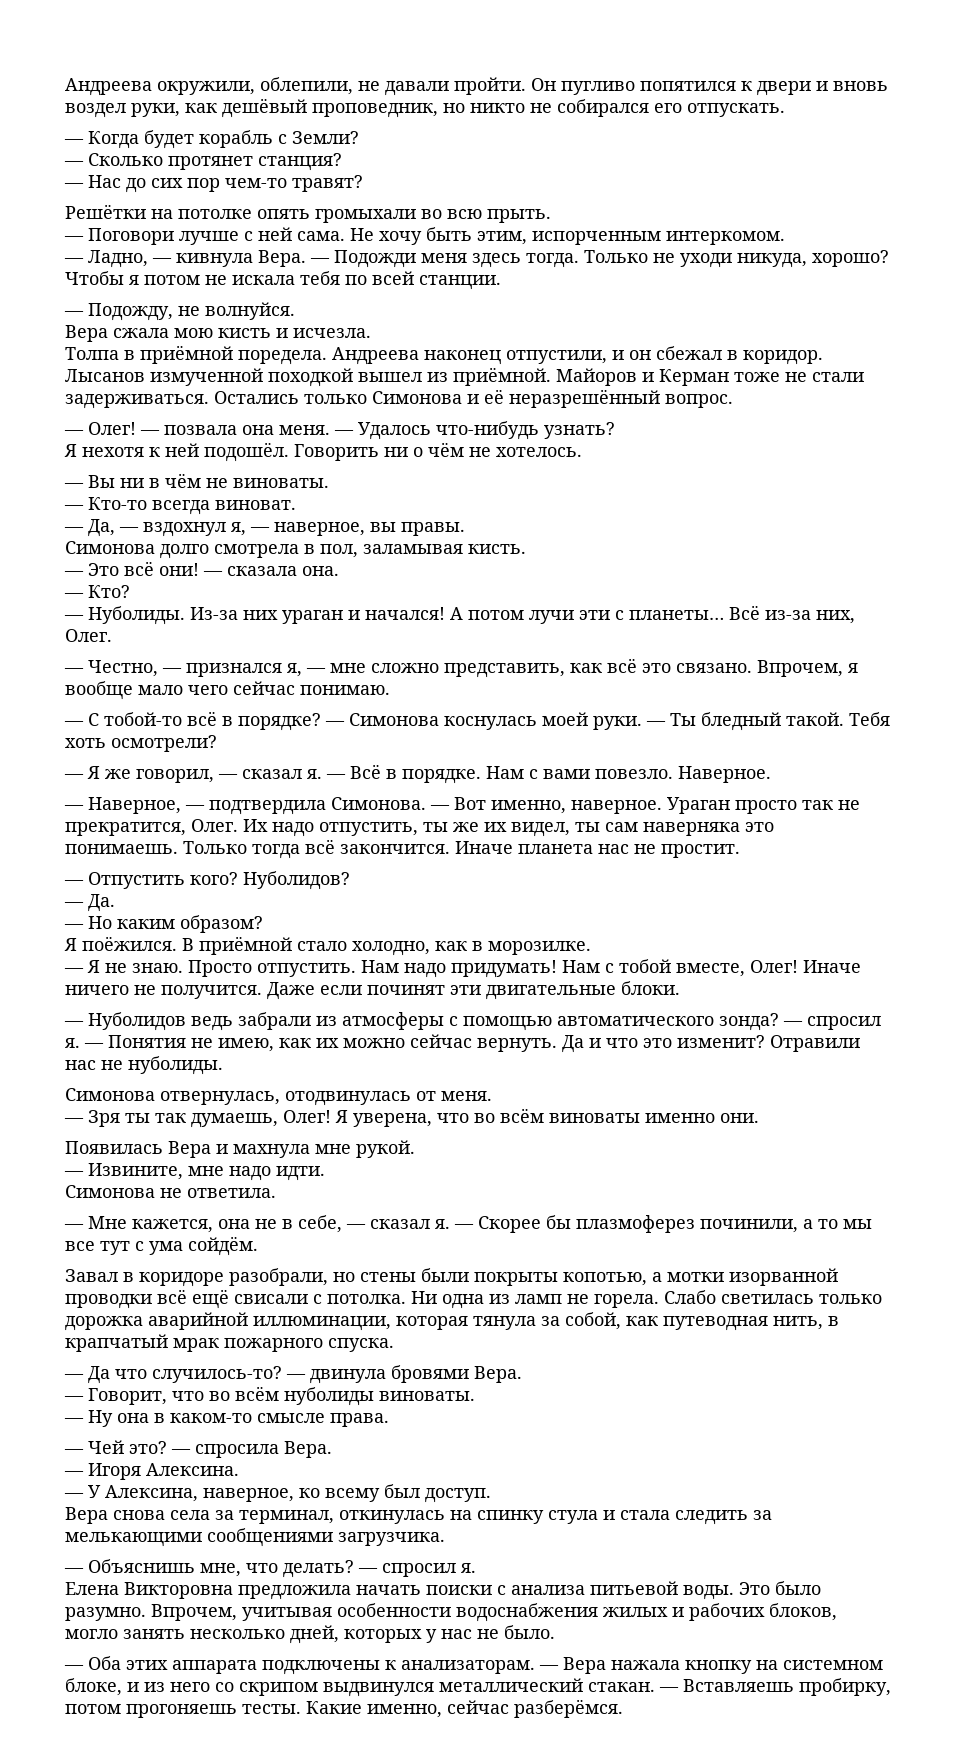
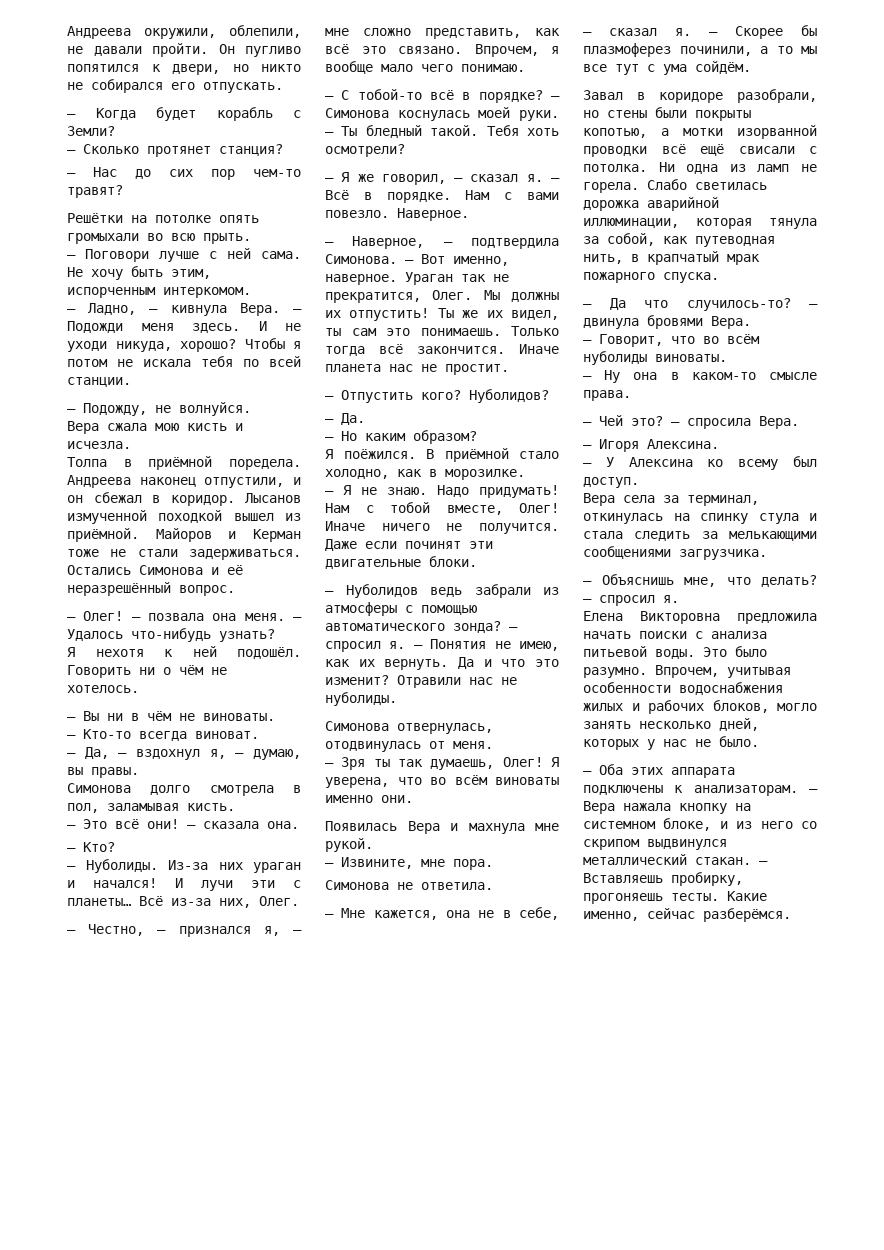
- Он пугливо попятился к двери и вновь воздел руки, как дешёвый проповедник, но никто не собирался его отпускать.
+ Он пугливо попятился к двери, но никто не собирался его отпускать.
- — Подожди меня здесь тогда. Только не уходи никуда, хорошо?
+ — Подожди меня здесь. И не уходи никуда, хорошо?
- Остались только Симонова и её неразрешённый вопрос.
+ Остались Симонова и её неразрешённый вопрос.
- — Да, — вздохнул я, — наверное, вы правы.
+ — Да, — вздохнул я, — думаю, вы правы.
- А потом лучи эти с планеты…
+ И лучи эти с планеты…
- Впрочем, я вообще мало чего сейчас понимаю.
+ Впрочем, я вообще мало чего понимаю.
- Ураган просто так не прекратится, Олег.
+ Ураган так не прекратится, Олег.
- Их надо отпустить, ты же их видел, ты сам наверняка это понимаешь.
+ Мы должны их отпустить! Ты же их видел, ты сам это понимаешь.
- Просто отпустить. Нам надо придумать!
+ Надо придумать!
- — Понятия не имею, как их можно сейчас вернуть.
+ — Понятия не имею, как их вернуть.
- — Извините, мне надо идти.
+ — Извините, мне пора.
- Слабо светилась только дорожка аварийной иллюминации, которая тянула за собой, как путеводная нить, в крапчатый мрак пожарного спуска.
+ Слабо светилась дорожка аварийной иллюминации, которая тянула за собой, как путеводная нить, в крапчатый мрак пожарного спуска.
- — У Алексина, наверное, ко всему был доступ.
+ — У Алексина ко всему был доступ.
- Вера снова села за терминал, откинулась на спинку стула и стала следить за мелькающими сообщениями загрузчика.
+ Вера села за терминал, откинулась на спинку стула и стала следить за мелькающими сообщениями загрузчика.
- — Вставляешь пробирку, потом прогоняешь тесты.
+ — Вставляешь пробирку, прогоняешь тесты.

